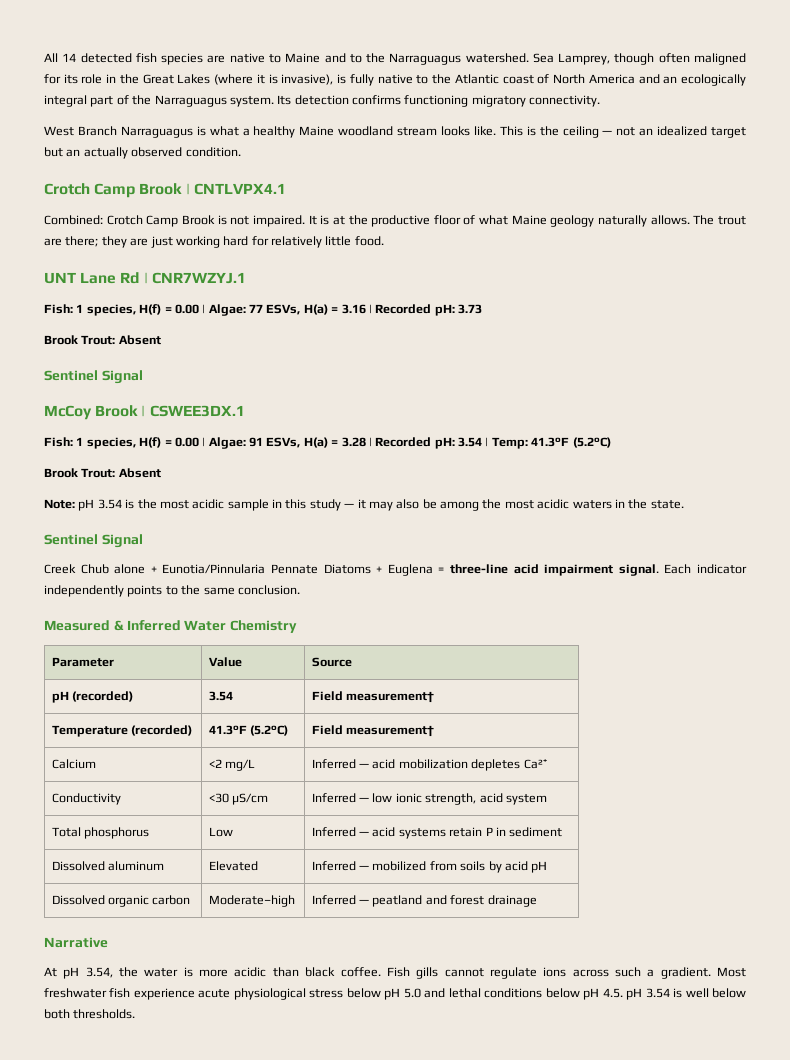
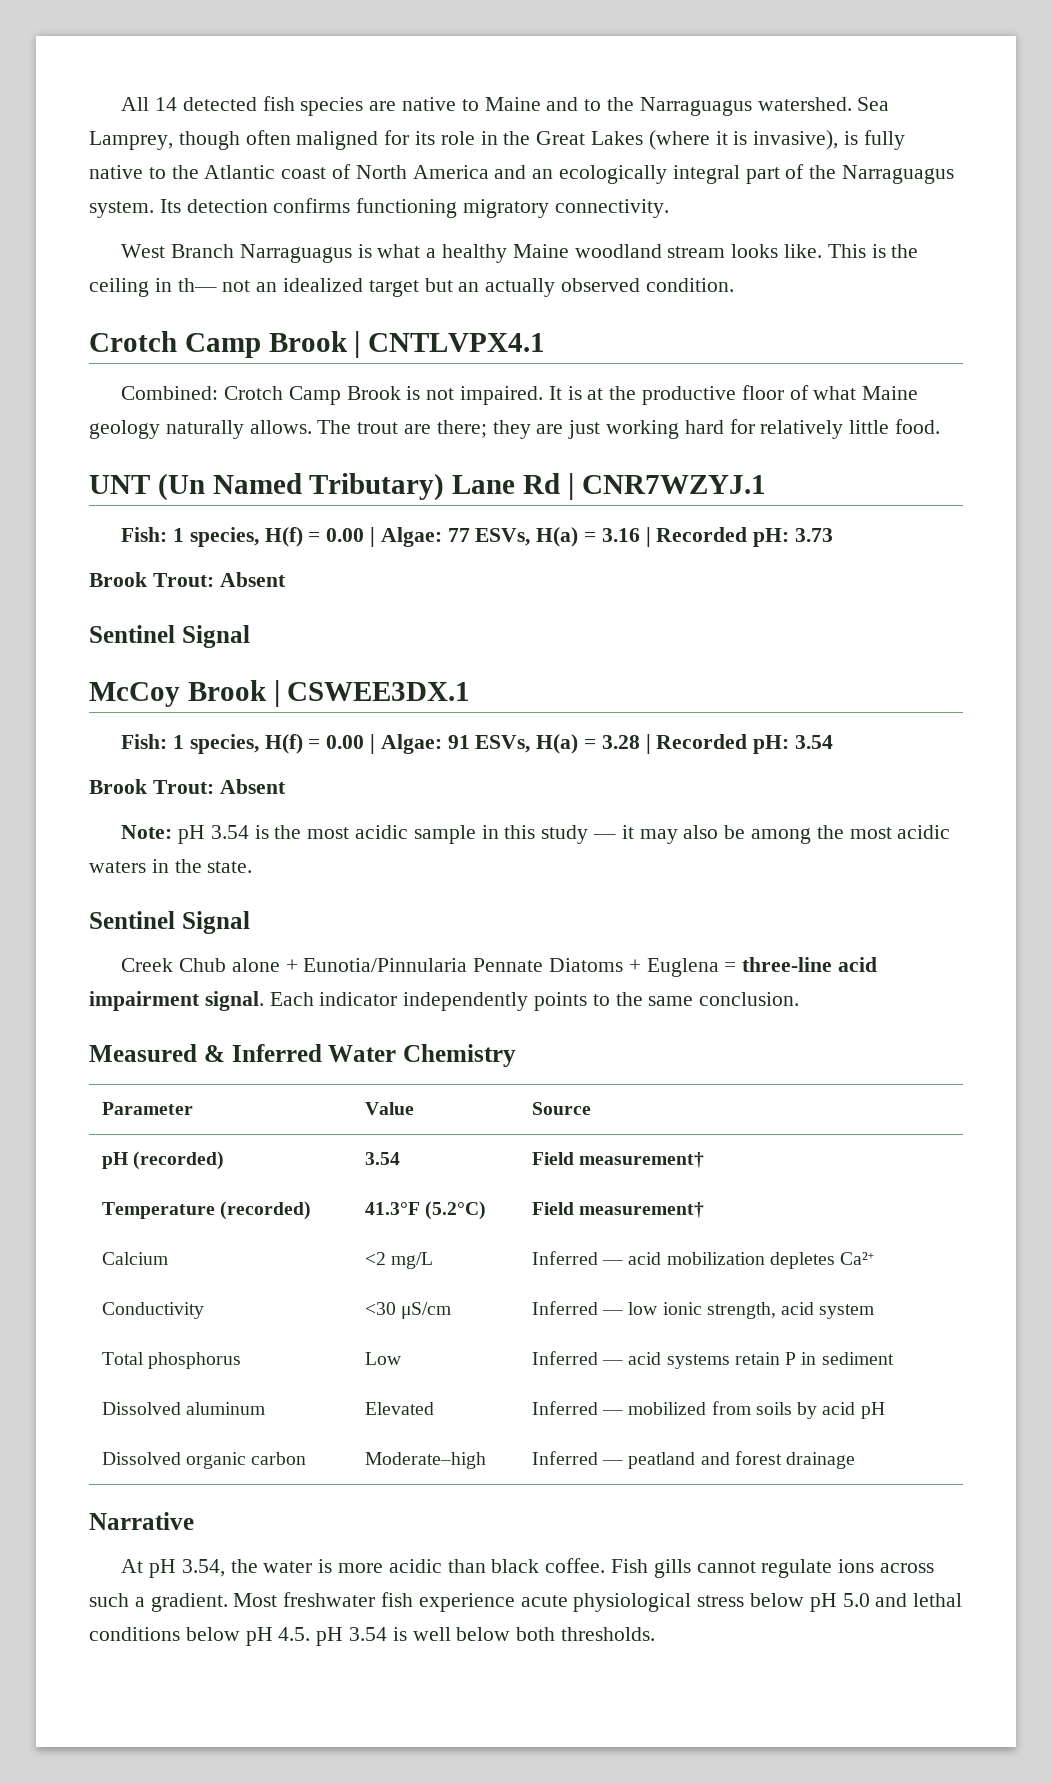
- This is the ceiling — not an idealized target but an actually observed condition.
+ This is the ceiling in th— not an idealized target but an actually observed condition.
- UNT Lane Rd | CNR7WZYJ.1
+ UNT (Un Named Tributary) Lane Rd | CNR7WZYJ.1
- Fish: 1 species, H(f) = 0.00 | Algae: 91 ESVs, H(a) = 3.28 | Recorded pH: 3.54 | Temp: 41.3°F (5.2°C)
+ Fish: 1 species, H(f) = 0.00 | Algae: 91 ESVs, H(a) = 3.28 | Recorded pH: 3.54

